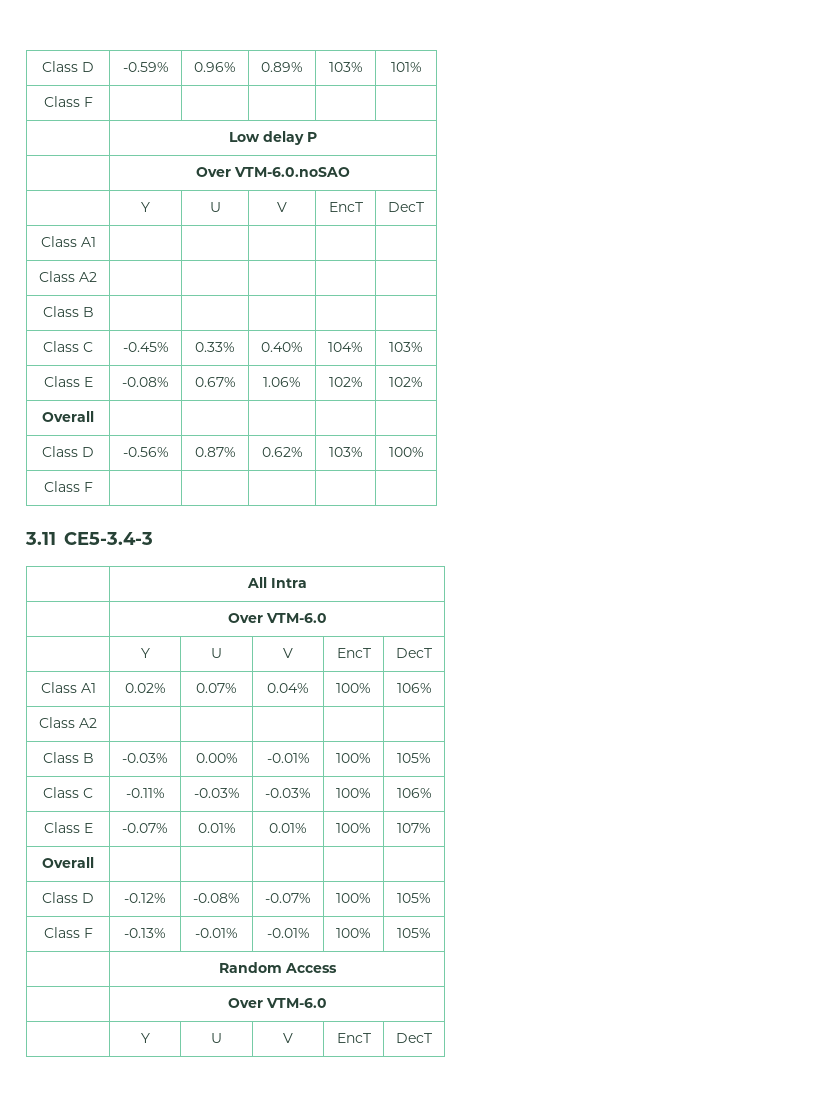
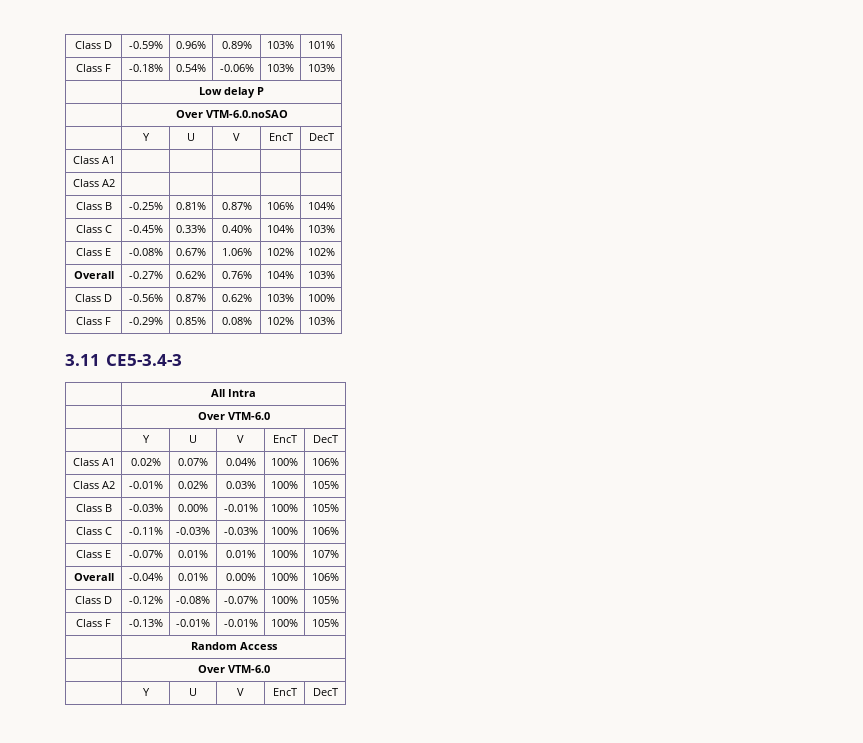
  Class D | -0.59% | 0.96% | 0.89% | 103% | 101%
- Class F | | | | |
+ Class F | -0.18% | 0.54% | -0.06% | 103% | 103%
- Class B | | | | |
+ Class B | -0.25% | 0.81% | 0.87% | 106% | 104%
  Class E | -0.08% | 0.67% | 1.06% | 102% | 102%
- Overall | | | | |
+ Overall | -0.27% | 0.62% | 0.76% | 104% | 103%
  Class D | -0.56% | 0.87% | 0.62% | 103% | 100%
- Class F | | | | |
+ Class F | -0.29% | 0.85% | 0.08% | 102% | 103%
  Class A1 | 0.02% | 0.07% | 0.04% | 100% | 106%
- Class A2 | | | | |
+ Class A2 | -0.01% | 0.02% | 0.03% | 100% | 105%
  Class E | -0.07% | 0.01% | 0.01% | 100% | 107%
- Overall | | | | |
+ Overall | -0.04% | 0.01% | 0.00% | 100% | 106%

